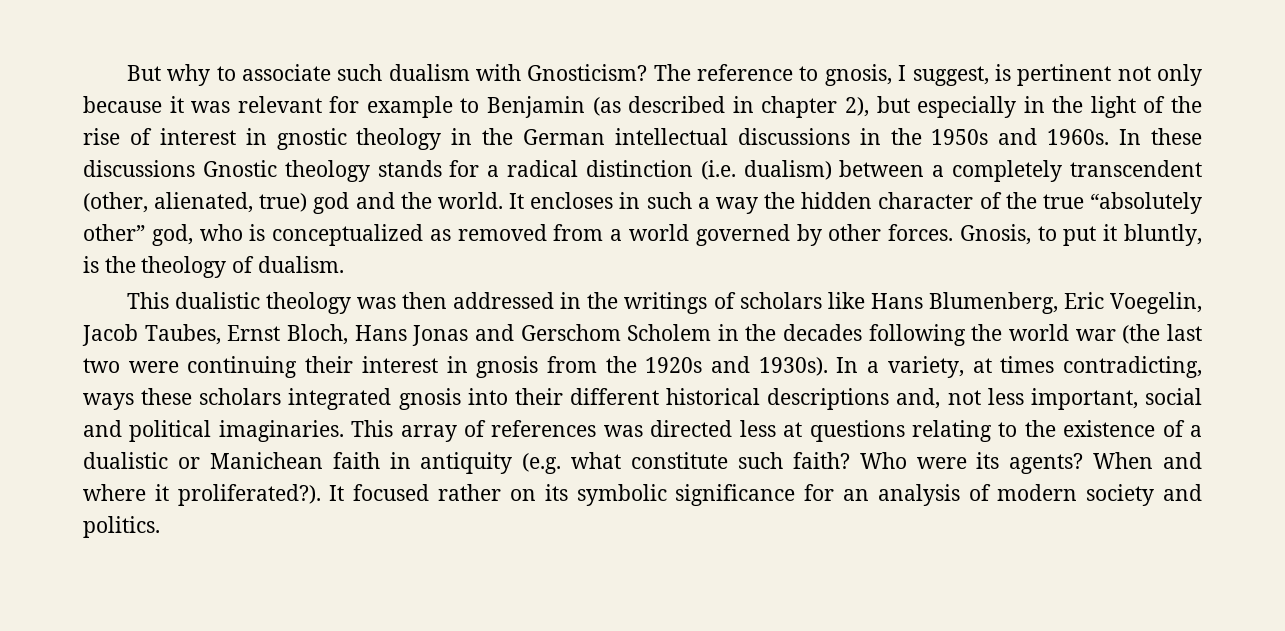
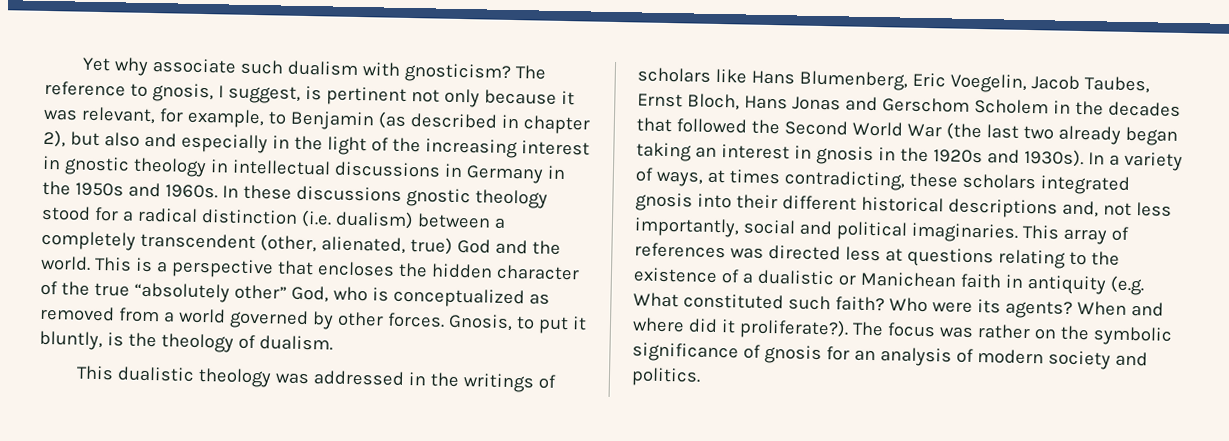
- But why to associate such dualism with Gnosticism?
+ Yet why associate such dualism with gnosticism?
- The reference to gnosis, I suggest, is pertinent not only because it was relevant for example to Benjamin (as described in chapter 2), but especially in the light of the rise of interest in gnostic theology in the German intellectual discussions in the 1950s and 1960s.
+ The reference to gnosis, I suggest, is pertinent not only because it was relevant, for example, to Benjamin (as described in chapter 2), but also and especially in the light of the increasing interest in gnostic theology in intellectual discussions in Germany in the 1950s and 1960s.
- In these discussions Gnostic theology stands for a radical distinction (i.e. dualism) between a completely transcendent (other, alienated, true) god and the world.
+ In these discussions gnostic theology stood for a radical distinction (i.e. dualism) between a completely transcendent (other, alienated, true) God and the world.
- It encloses in such a way the hidden character of the true “absolutely other” god, who is conceptualized as removed from a world governed by other forces.
+ This is a perspective that encloses the hidden character of the true “absolutely other” God, who is conceptualized as removed from a world governed by other forces.
- This dualistic theology was then addressed in the writings of scholars like Hans Blumenberg, Eric Voegelin, Jacob Taubes, Ernst Bloch, Hans Jonas and Gerschom Scholem in the decades following the world war (the last two were continuing their interest in gnosis from the 1920s and 1930s).
+ This dualistic theology was addressed in the writings of scholars like Hans Blumenberg, Eric Voegelin, Jacob Taubes, Ernst Bloch, Hans Jonas and Gerschom Scholem in the decades that followed the Second World War (the last two already began taking an interest in gnosis in the 1920s and 1930s).
- In a variety, at times contradicting, ways these scholars integrated gnosis into their different historical descriptions and, not less important, social and political imaginaries.
+ In a variety of ways, at times contradicting, these scholars integrated gnosis into their different historical descriptions and, not less importantly, social and political imaginaries.
- This array of references was directed less at questions relating to the existence of a dualistic or Manichean faith in antiquity (e.g. what constitute such faith?
+ This array of references was directed less at questions relating to the existence of a dualistic or Manichean faith in antiquity (e.g. What constituted such faith?
- When and where it proliferated?). It focused rather on its symbolic significance for an analysis of modern society and politics.
+ When and where did it proliferate?). The focus was rather on the symbolic significance of gnosis for an analysis of modern society and politics.

